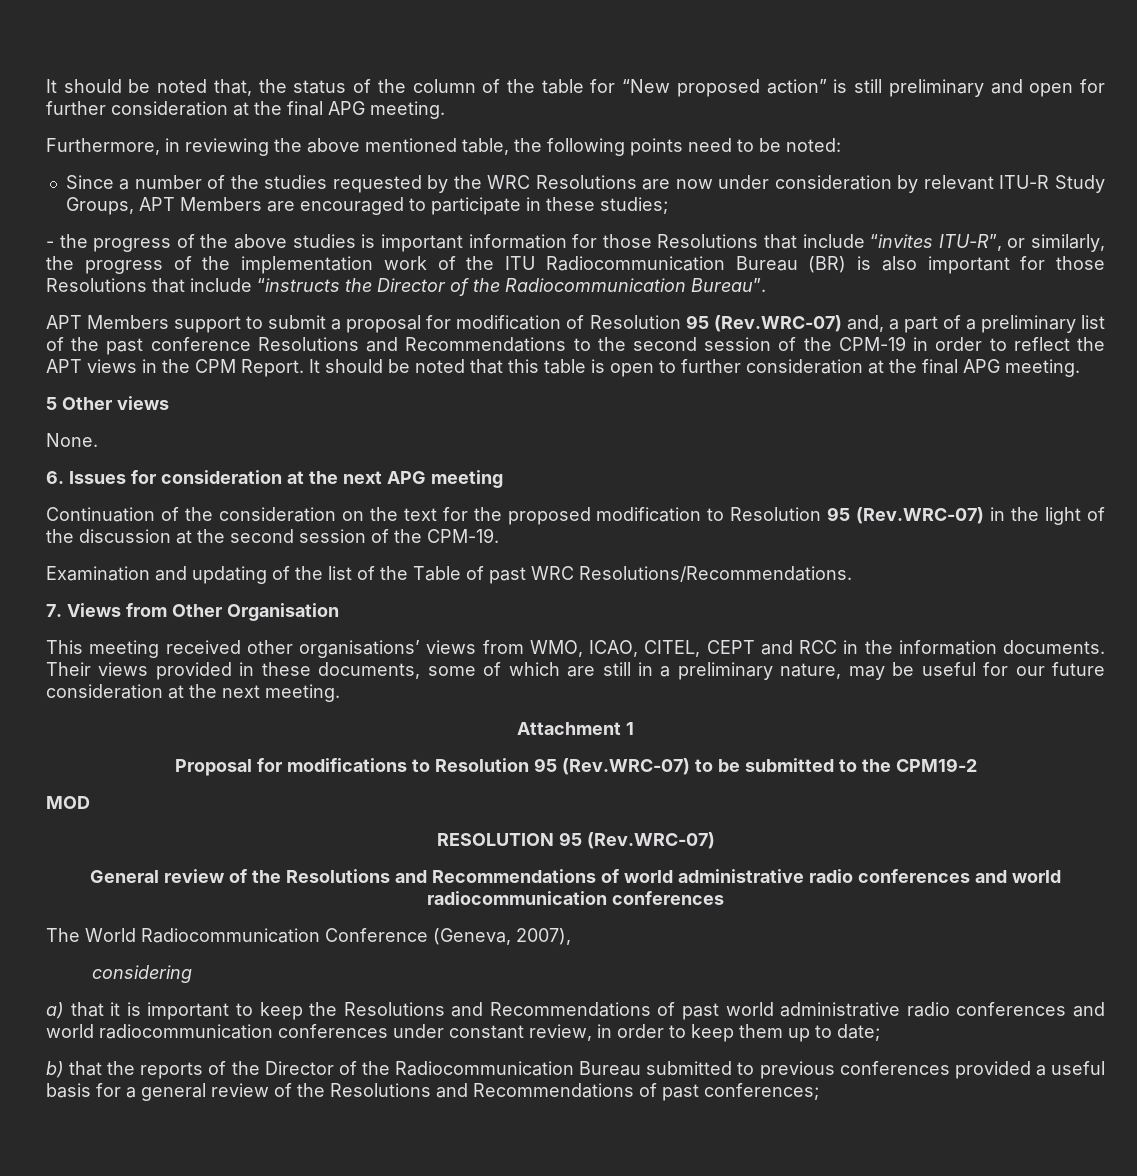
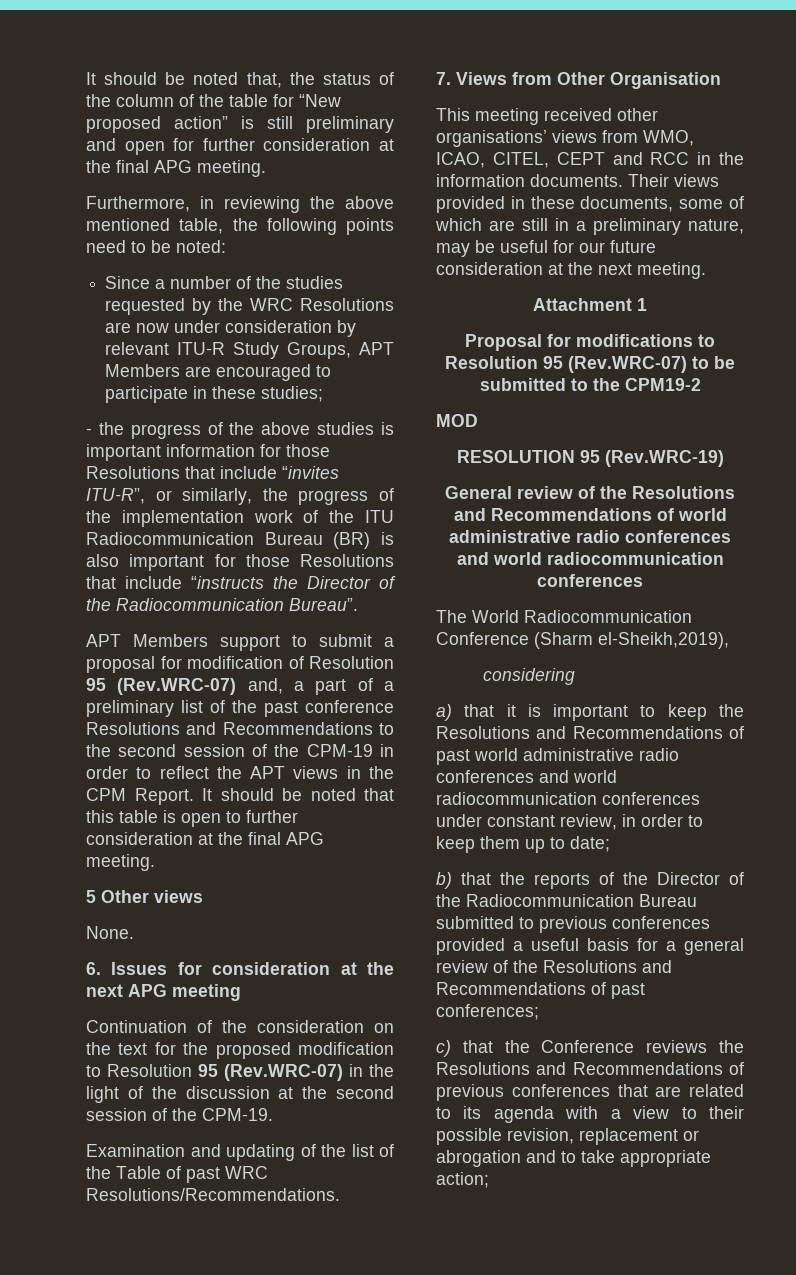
- RESOLUTION 95 (Rev.WRC-07)
+ RESOLUTION 95 (Rev.WRC-19)
- The World Radiocommunication Conference (Geneva, 2007),
+ The World Radiocommunication Conference (Sharm el-Sheikh,2019),
+ c) that the Conference reviews the Resolutions and Recommendations of previous conferences that are related to its agenda with a view to their possible revision, replacement or abrogation and to take appropriate action;

